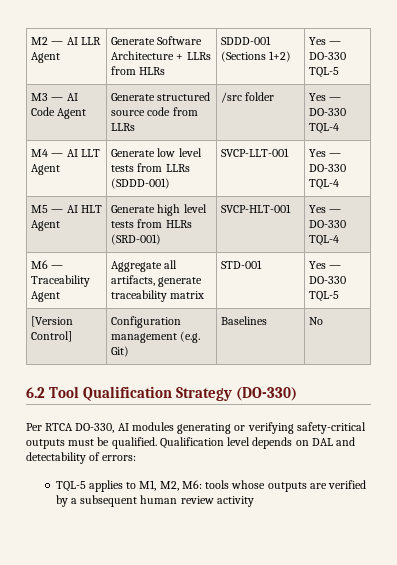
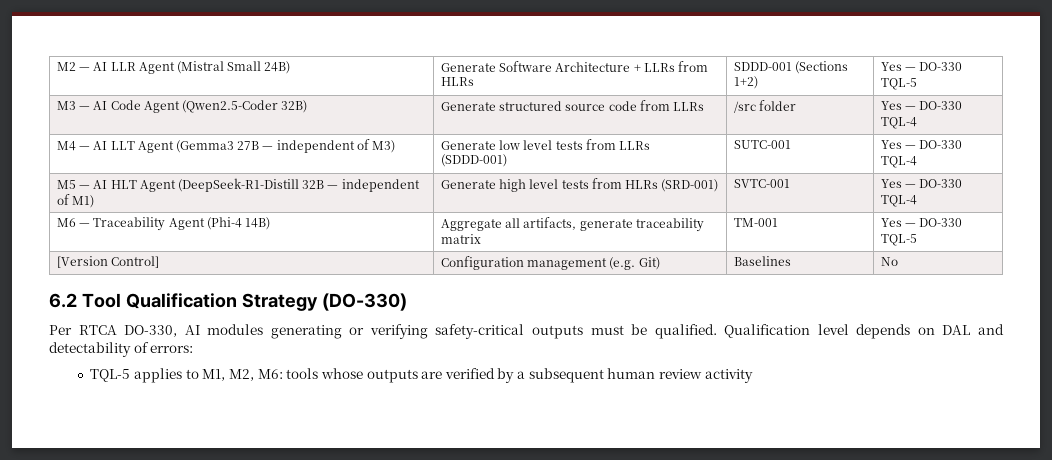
- M2 — AI LLR Agent | Generate Software Architecture + LLRs from HLRs | SDDD-001 (Sections 1+2) | Yes — DO-330 TQL-5
+ M2 — AI LLR Agent (Mistral Small 24B) | Generate Software Architecture + LLRs from HLRs | SDDD-001 (Sections 1+2) | Yes — DO-330 TQL-5
- M3 — AI Code Agent | Generate structured source code from LLRs | /src folder | Yes — DO-330 TQL-4
+ M3 — AI Code Agent (Qwen2.5-Coder 32B) | Generate structured source code from LLRs | /src folder | Yes — DO-330 TQL-4
- M4 — AI LLT Agent | Generate low level tests from LLRs (SDDD-001) | SVCP-LLT-001 | Yes — DO-330 TQL-4
+ M4 — AI LLT Agent (Gemma3 27B — independent of M3) | Generate low level tests from LLRs (SDDD-001) | SUTC-001 | Yes — DO-330 TQL-4
- M5 — AI HLT Agent | Generate high level tests from HLRs (SRD-001) | SVCP-HLT-001 | Yes — DO-330 TQL-4
+ M5 — AI HLT Agent (DeepSeek-R1-Distill 32B — independent of M1) | Generate high level tests from HLRs (SRD-001) | SVTC-001 | Yes — DO-330 TQL-4
- M6 — Traceability Agent | Aggregate all artifacts, generate traceability matrix | STD-001 | Yes — DO-330 TQL-5
+ M6 — Traceability Agent (Phi-4 14B) | Aggregate all artifacts, generate traceability matrix | TM-001 | Yes — DO-330 TQL-5

